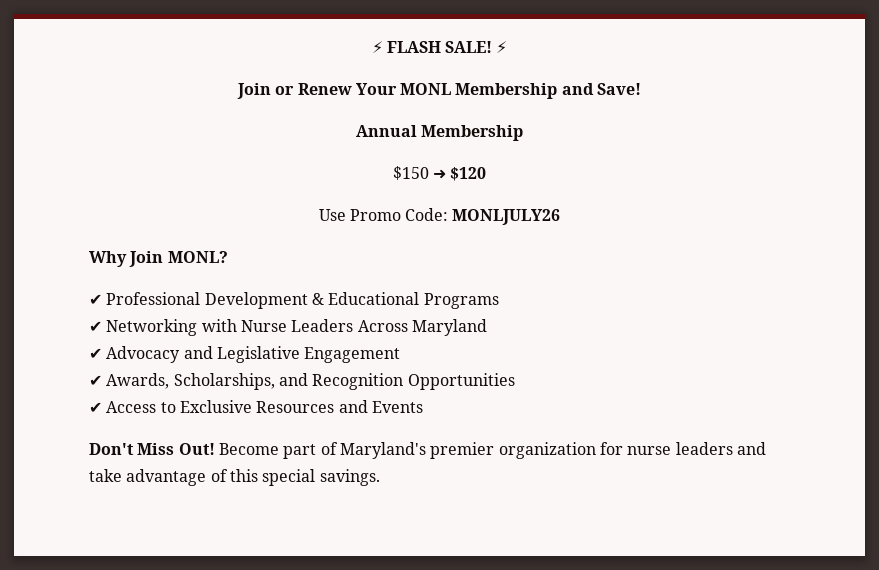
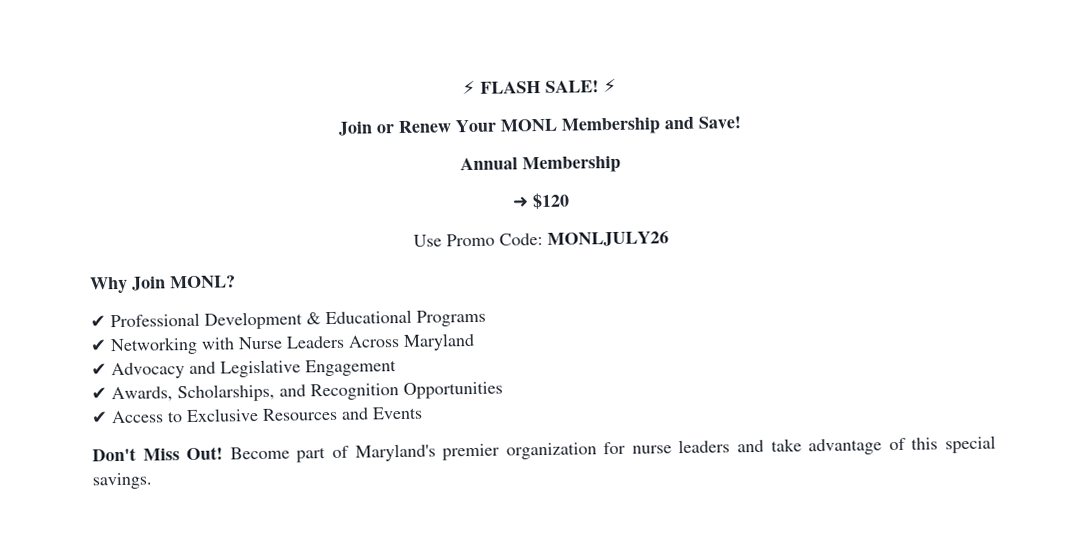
- $150 ➜ $120
+ ➜ $120

